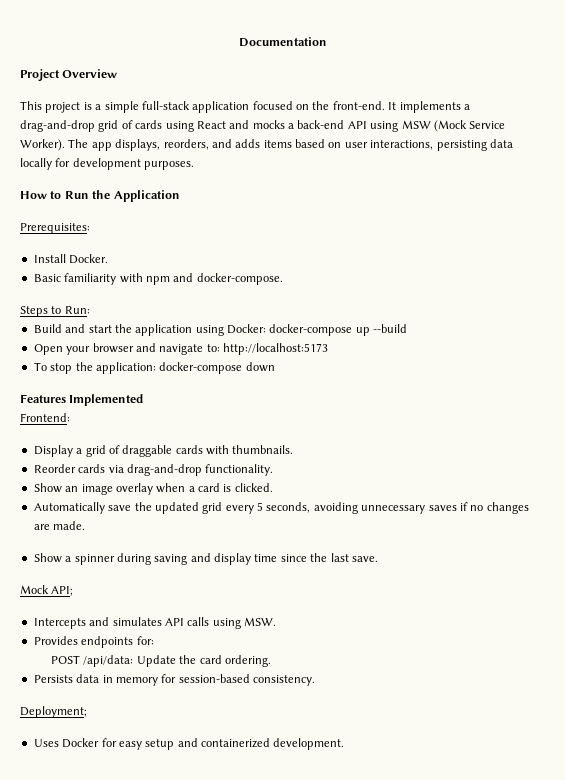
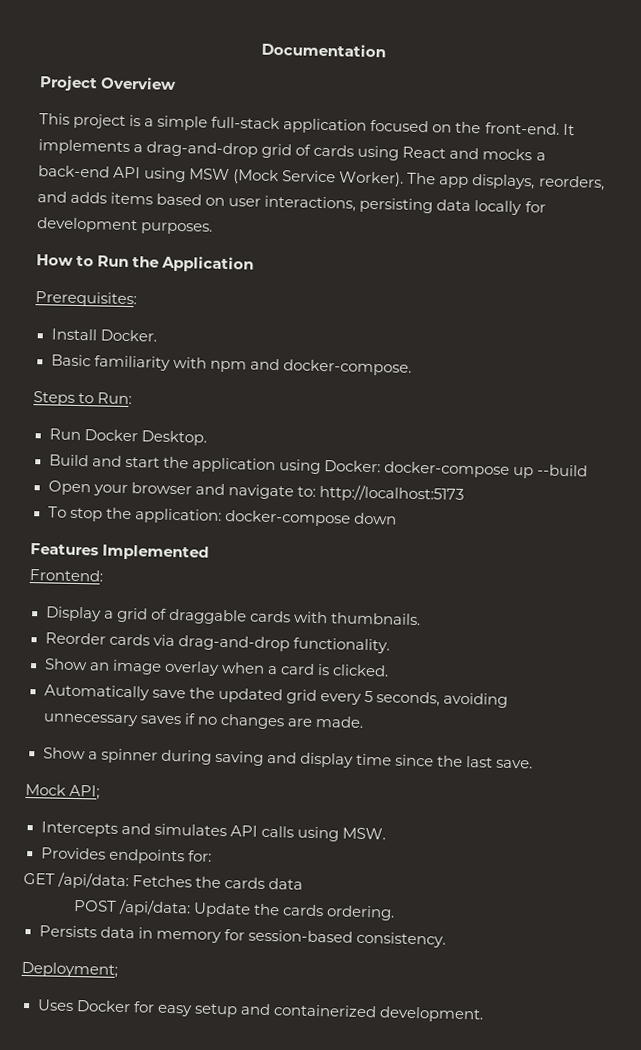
+ Run Docker Desktop.
+ GET /api/data: Fetches the cards data
- POST /api/data: Update the card ordering.
+ POST /api/data: Update the cards ordering.

